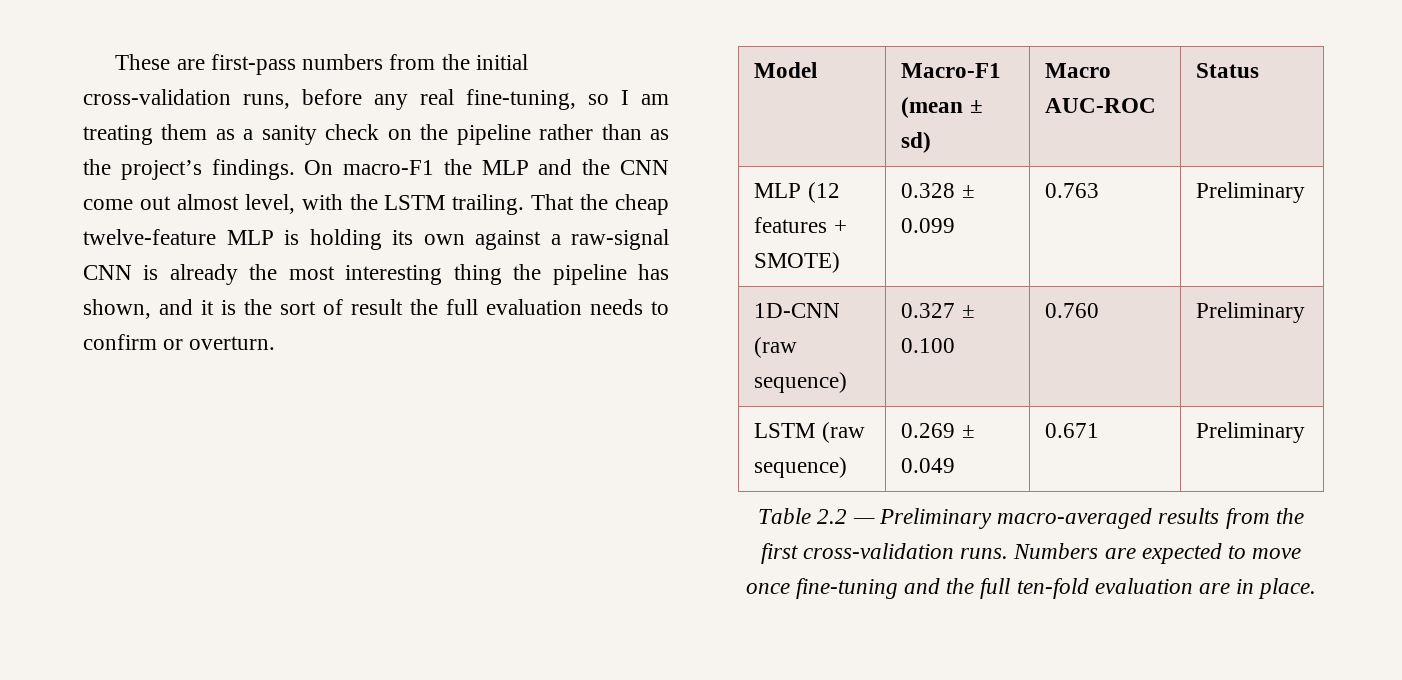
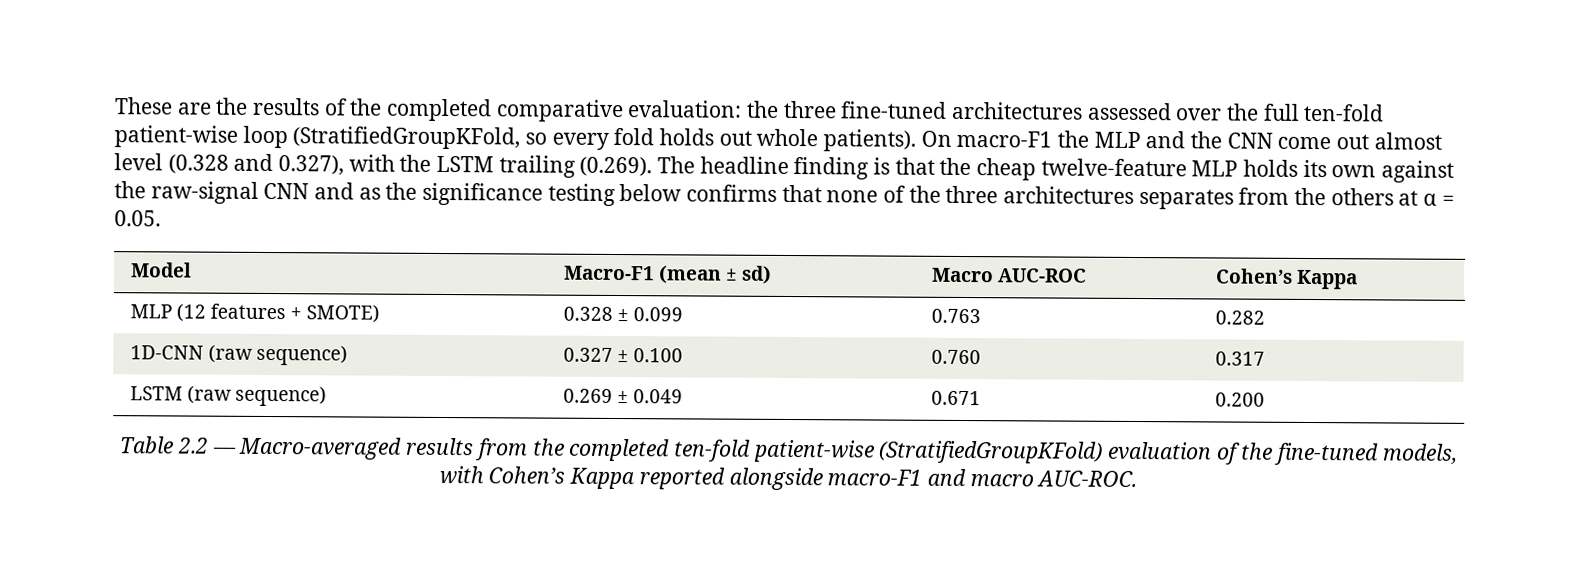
- These are first-pass numbers from the initial cross-validation runs, before any real fine-tuning, so I am treating them as a sanity check on the pipeline rather than as the project’s findings.
+ These are the results of the completed comparative evaluation: the three fine-tuned architectures assessed over the full ten-fold patient-wise loop (StratifiedGroupKFold, so every fold holds out whole patients).
- On macro-F1 the MLP and the CNN come out almost level, with the LSTM trailing. That the cheap twelve-feature MLP is holding its own against a raw-signal CNN is already the most interesting thing the pipeline has shown, and it is the sort of result the full evaluation needs to confirm or overturn.
+ On macro-F1 the MLP and the CNN come out almost level (0.328 and 0.327), with the LSTM trailing (0.269). The headline finding is that the cheap twelve-feature MLP holds its own against the raw-signal CNN and as the significance testing below confirms that none of the three architectures separates from the others at α = 0.05.
- Model | Macro-F1 (mean ± sd) | Macro AUC-ROC | Status
+ Model | Macro-F1 (mean ± sd) | Macro AUC-ROC | Cohen’s Kappa
- MLP (12 features + SMOTE) | 0.328 ± 0.099 | 0.763 | Preliminary
+ MLP (12 features + SMOTE) | 0.328 ± 0.099 | 0.763 | 0.282
- 1D-CNN (raw sequence) | 0.327 ± 0.100 | 0.760 | Preliminary
+ 1D-CNN (raw sequence) | 0.327 ± 0.100 | 0.760 | 0.317
- LSTM (raw sequence) | 0.269 ± 0.049 | 0.671 | Preliminary
+ LSTM (raw sequence) | 0.269 ± 0.049 | 0.671 | 0.200
- Table 2.2 — Preliminary macro-averaged results from the first cross-validation runs. Numbers are expected to move once fine-tuning and the full ten-fold evaluation are in place.
+ Table 2.2 — Macro-averaged results from the completed ten-fold patient-wise (StratifiedGroupKFold) evaluation of the fine-tuned models, with Cohen’s Kappa reported alongside macro-F1 and macro AUC-ROC.

